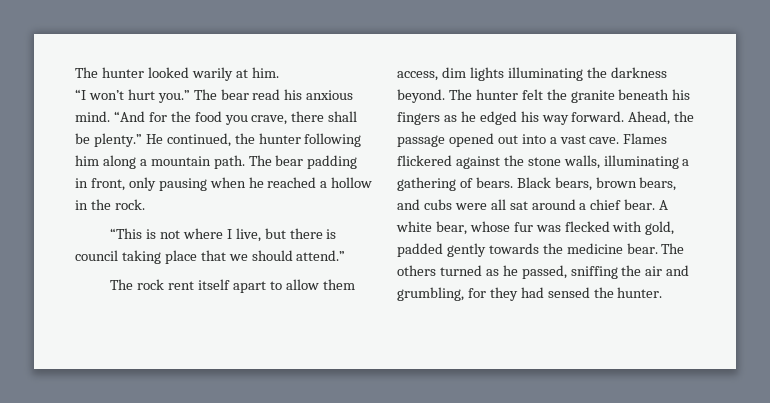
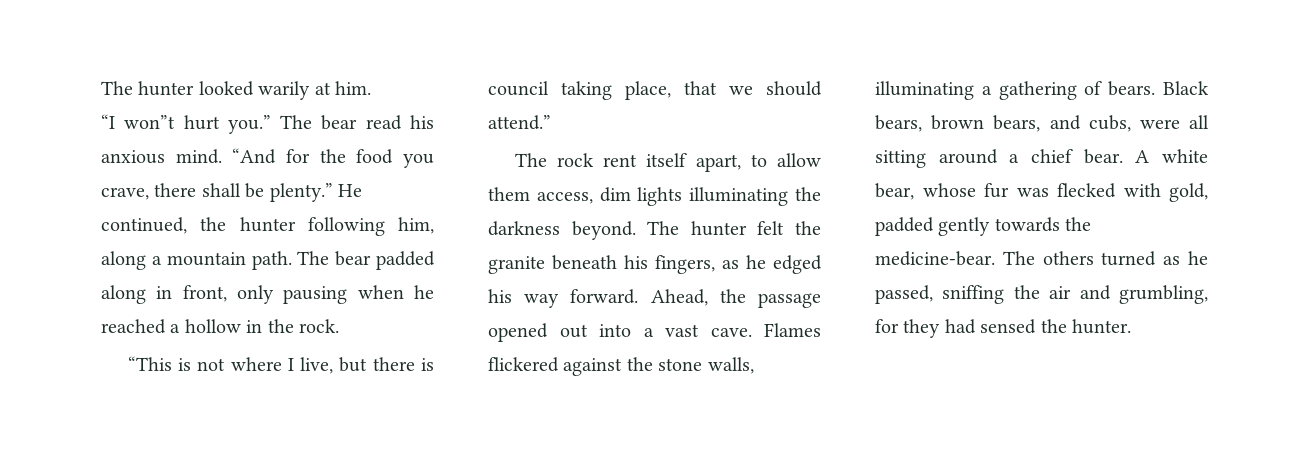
- “I won’t hurt you.”
+ “I won”t hurt you.”
- He continued, the hunter following him along a mountain path.
+ He continued, the hunter following him, along a mountain path.
- The bear padding in front, only pausing when he reached a hollow in the rock.
+ The bear padded along in front, only pausing when he reached a hollow in the rock.
- “This is not where I live, but there is council taking place that we should attend.”
+ “This is not where I live, but there is council taking place, that we should attend.”
- The rock rent itself apart to allow them access, dim lights illuminating the darkness beyond.
+ The rock rent itself apart, to allow them access, dim lights illuminating the darkness beyond.
- The hunter felt the granite beneath his fingers as he edged his way forward.
+ The hunter felt the granite beneath his fingers, as he edged his way forward.
- Black bears, brown bears, and cubs were all sat around a chief bear.
+ Black bears, brown bears, and cubs, were all sitting around a chief bear.
- A white bear, whose fur was flecked with gold, padded gently towards the medicine bear.
+ A white bear, whose fur was flecked with gold, padded gently towards the medicine-bear.

